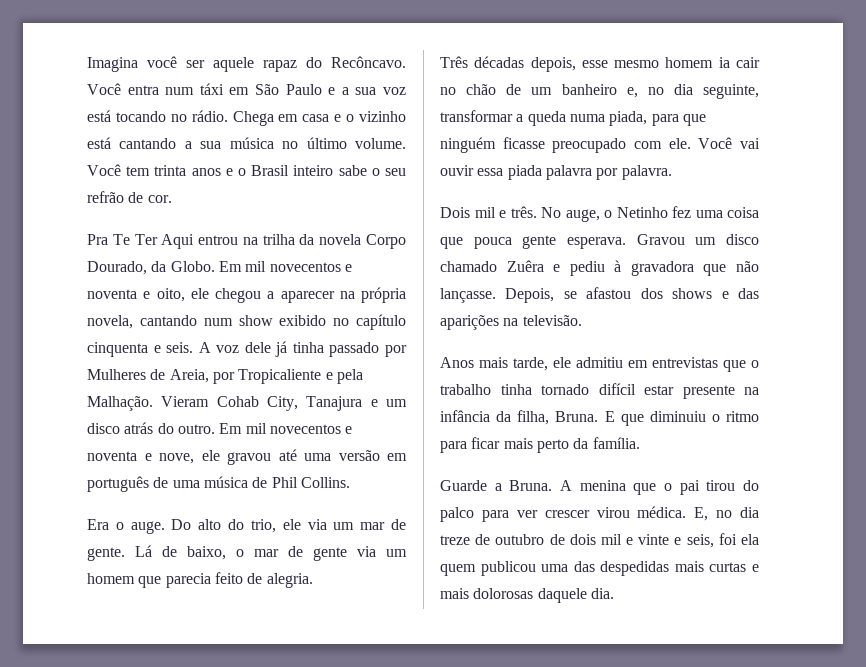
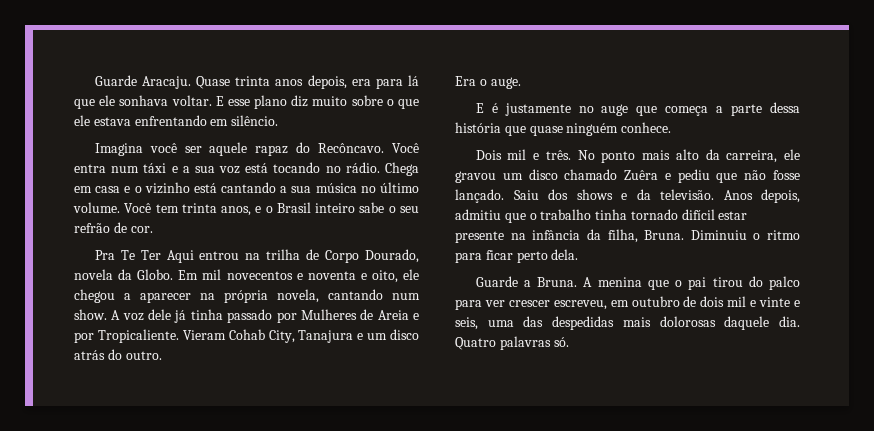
+ Guarde Aracaju. Quase trinta anos depois, era para lá que ele sonhava voltar. E esse plano diz muito sobre o que ele estava enfrentando em silêncio.
- Você entra num táxi em São Paulo e a sua voz está tocando no rádio.
+ Você entra num táxi e a sua voz está tocando no rádio.
- Você tem trinta anos e o Brasil inteiro sabe o seu refrão de cor.
+ Você tem trinta anos, e o Brasil inteiro sabe o seu refrão de cor.
- Pra Te Ter Aqui entrou na trilha da novela Corpo Dourado, da Globo.
+ Pra Te Ter Aqui entrou na trilha de Corpo Dourado, novela da Globo.
- Em mil novecentos e noventa e oito, ele chegou a aparecer na própria novela, cantando num show exibido no capítulo cinquenta e seis.
+ Em mil novecentos e noventa e oito, ele chegou a aparecer na própria novela, cantando num show.
- A voz dele já tinha passado por Mulheres de Areia, por Tropicaliente e pela Malhação.
+ A voz dele já tinha passado por Mulheres de Areia e por Tropicaliente.
- Vieram Cohab City, Tanajura e um disco atrás do outro. Em mil novecentos e noventa e nove, ele gravou até uma versão em português de uma música de Phil Collins.
- Era o auge. Do alto do trio, ele via um mar de gente. Lá de baixo, o mar de gente via um homem que parecia feito de alegria.
- Três décadas depois, esse mesmo homem ia cair no chão de um banheiro e, no dia seguinte, transformar a queda numa piada, para que ninguém ficasse preocupado com ele. Você vai ouvir essa piada palavra por palavra.
+ Vieram Cohab City, Tanajura e um disco atrás do outro.
+ Era o auge.
+ E é justamente no auge que começa a parte dessa história que quase ninguém conhece.
- No auge, o Netinho fez uma coisa que pouca gente esperava. Gravou um disco chamado Zuêra e pediu à gravadora que não lançasse. Depois, se afastou dos shows e das aparições na televisão.
- Anos mais tarde, ele admitiu em entrevistas que o trabalho tinha tornado difícil estar presente na infância da filha, Bruna.
+ No ponto mais alto da carreira, ele gravou um disco chamado Zuêra e pediu que não fosse lançado. Saiu dos shows e da televisão. Anos depois, admitiu que o trabalho tinha tornado difícil estar presente na infância da filha, Bruna.
- E que diminuiu o ritmo para ficar mais perto da família.
+ Diminuiu o ritmo para ficar perto dela.
- A menina que o pai tirou do palco para ver crescer virou médica. E, no dia treze de outubro de dois mil e vinte e seis, foi ela quem publicou uma das despedidas mais curtas e mais dolorosas daquele dia.
+ A menina que o pai tirou do palco para ver crescer escreveu, em outubro de dois mil e vinte e seis, uma das despedidas mais dolorosas daquele dia. Quatro palavras só.

